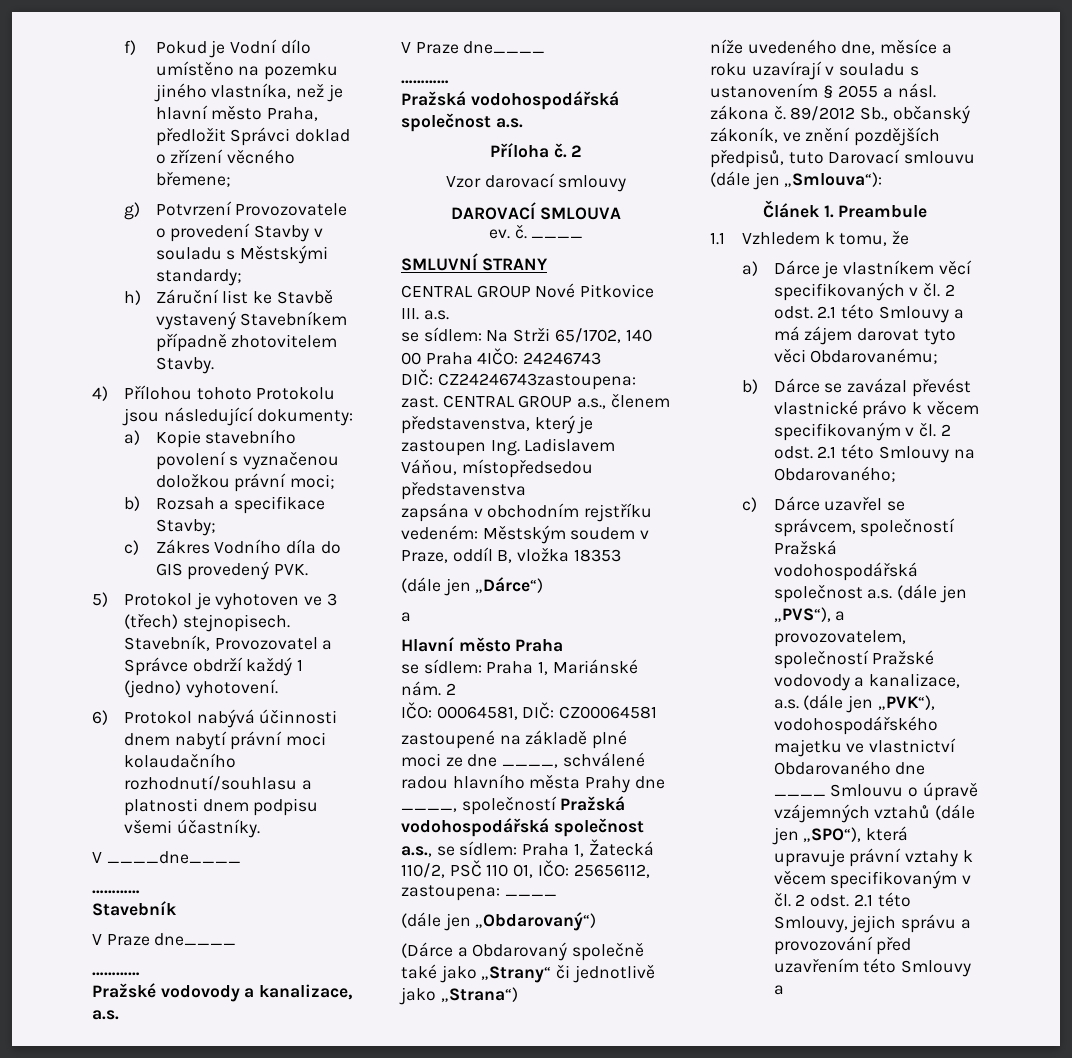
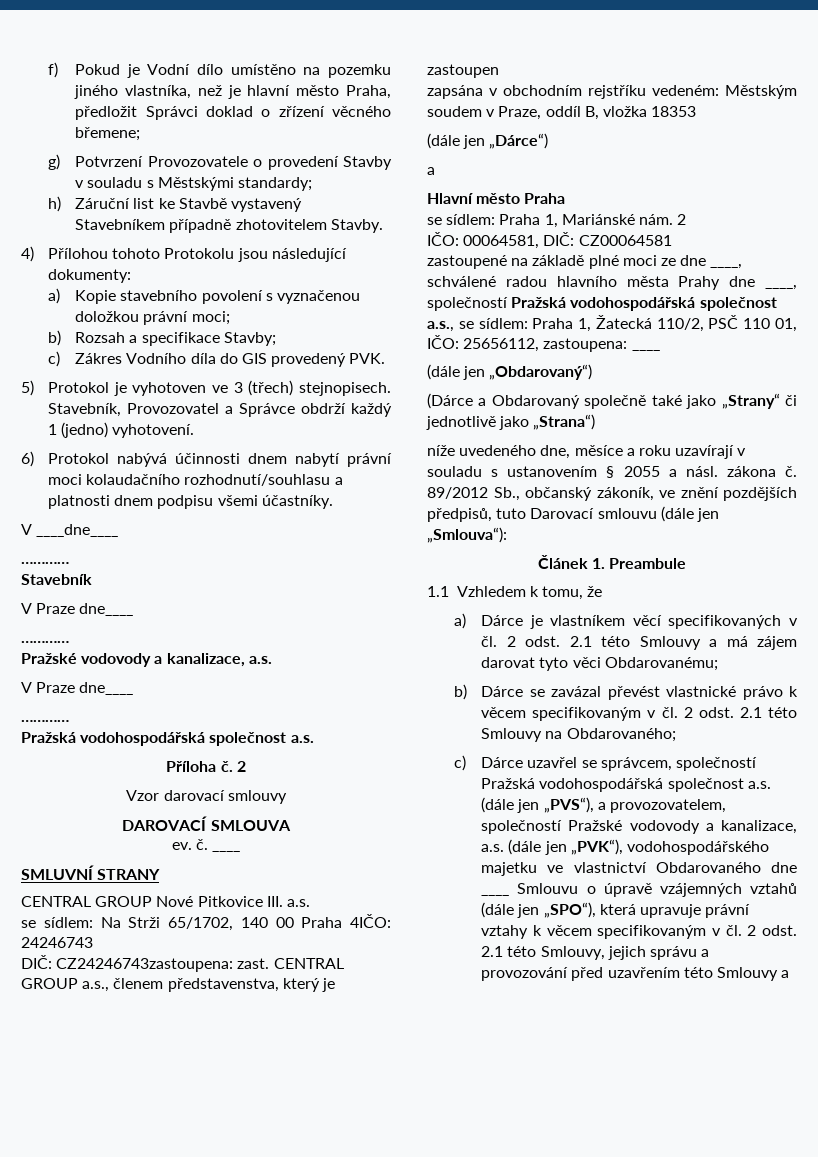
- CENTRAL GROUP a.s., členem představenstva, který je zastoupen Ing. Ladislavem Váňou, místopředsedou představenstva
+ CENTRAL GROUP a.s., členem představenstva, který je zastoupen

